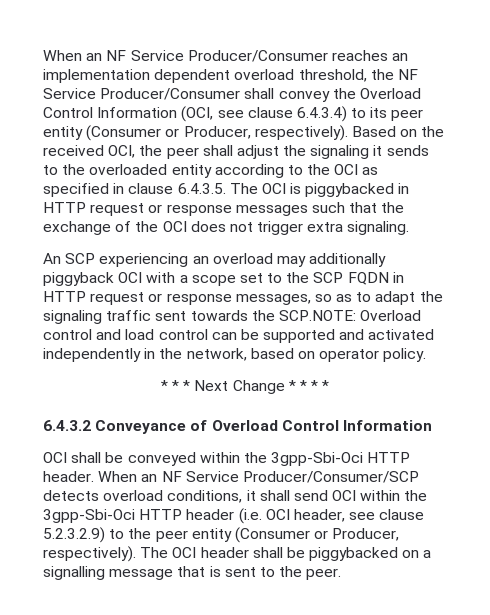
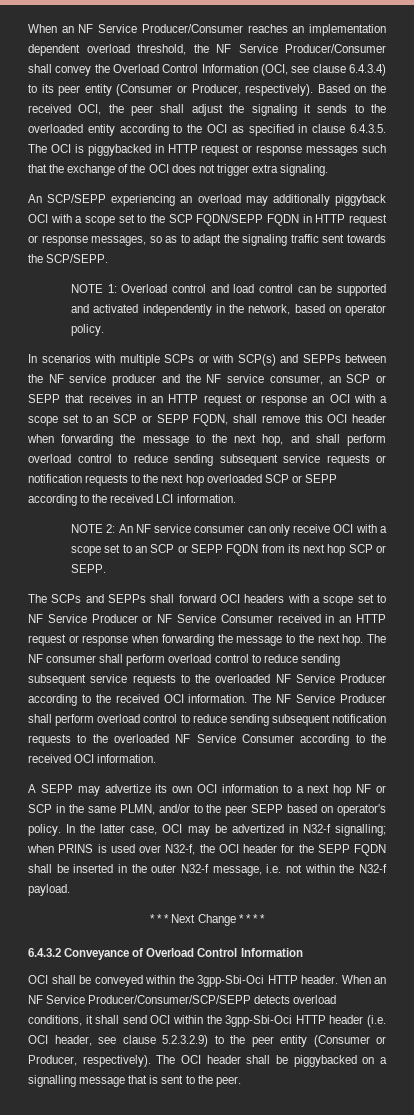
- An SCP experiencing an overload may additionally piggyback OCI with a scope set to the SCP FQDN in HTTP request or response messages, so as to adapt the signaling traffic sent towards the SCP.NOTE: Overload control and load control can be supported and activated independently in the network, based on operator policy.
+ An SCP/SEPP experiencing an overload may additionally piggyback OCI with a scope set to the SCP FQDN/SEPP FQDN in HTTP request or response messages, so as to adapt the signaling traffic sent towards the SCP/SEPP.
+ NOTE 1: Overload control and load control can be supported and activated independently in the network, based on operator policy.
+ In scenarios with multiple SCPs or with SCP(s) and SEPPs between the NF service producer and the NF service consumer, an SCP or SEPP that receives in an HTTP request or response an OCI with a scope set to an SCP or SEPP FQDN, shall remove this OCI header when forwarding the message to the next hop, and shall perform overload control to reduce sending subsequent service requests or notification requests to the next hop overloaded SCP or SEPP according to the received LCI information.
+ NOTE 2: An NF service consumer can only receive OCI with a scope set to an SCP or SEPP FQDN from its next hop SCP or SEPP.
+ The SCPs and SEPPs shall forward OCI headers with a scope set to NF Service Producer or NF Service Consumer received in an HTTP request or response when forwarding the message to the next hop. The NF consumer shall perform overload control to reduce sending subsequent service requests to the overloaded NF Service Producer according to the received OCI information. The NF Service Producer shall perform overload control to reduce sending subsequent notification requests to the overloaded NF Service Consumer according to the received OCI information.
+ A SEPP may advertize its own OCI information to a next hop NF or SCP in the same PLMN, and/or to the peer SEPP based on operator's policy. In the latter case, OCI may be advertized in N32-f signalling; when PRINS is used over N32-f, the OCI header for the SEPP FQDN shall be inserted in the outer N32-f message, i.e. not within the N32-f payload.
- When an NF Service Producer/Consumer/SCP detects overload conditions, it shall send OCI within the 3gpp-Sbi-Oci HTTP header (i.e. OCI header, see clause 5.2.3.2.9) to the peer entity (Consumer or Producer, respectively).
+ When an NF Service Producer/Consumer/SCP/SEPP detects overload conditions, it shall send OCI within the 3gpp-Sbi-Oci HTTP header (i.e. OCI header, see clause 5.2.3.2.9) to the peer entity (Consumer or Producer, respectively).

